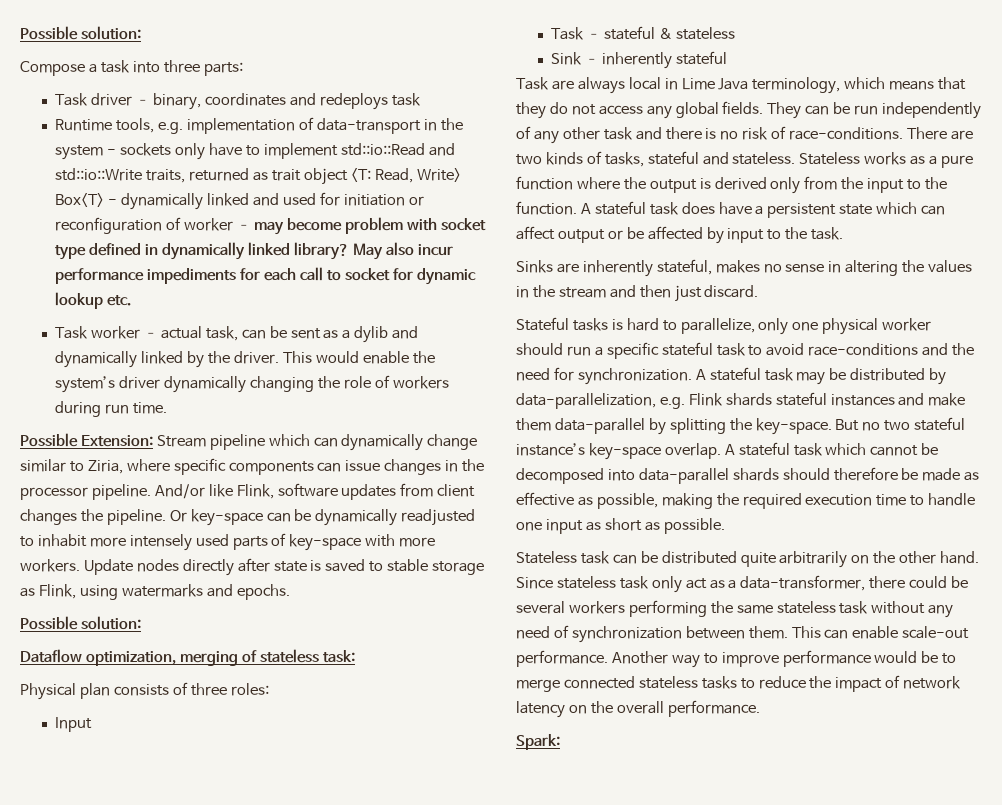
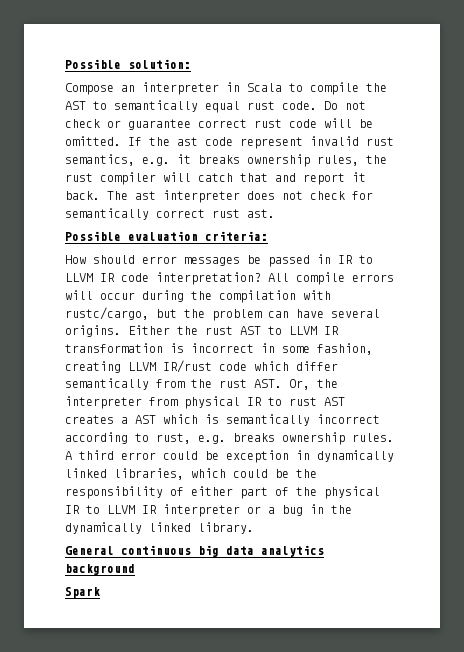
- Compose a task into three parts:
- Task driver – binary, coordinates and redeploys task
- Runtime tools, e.g. implementation of data-transport in the system - sockets only have to implement std::io::Read and std::io::Write traits, returned as trait object <T: Read, Write> Box<T> - dynamically linked and used for initiation or reconfiguration of worker – may become problem with socket type defined in dynamically linked library? May also incur performance impediments for each call to socket for dynamic lookup etc.
- Task worker – actual task, can be sent as a dylib and dynamically linked by the driver. This would enable the system’s driver dynamically changing the role of workers during run time.
- Possible Extension: Stream pipeline which can dynamically change similar to Ziria, where specific components can issue changes in the processor pipeline. And/or like Flink, software updates from client changes the pipeline. Or key-space can be dynamically readjusted to inhabit more intensely used parts of key-space with more workers. Update nodes directly after state is saved to stable storage as Flink, using watermarks and epochs.
- Possible solution:
- Dataflow optimization, merging of stateless task:
- Physical plan consists of three roles:
- Input
- Task – stateful & stateless
- Sink – inherently stateful
- Task are always local in Lime Java terminology, which means that they do not access any global fields. They can be run independently of any other task and there is no risk of race-conditions. There are two kinds of tasks, stateful and stateless. Stateless works as a pure function where the output is derived only from the input to the function. A stateful task does have a persistent state which can affect output or be affected by input to the task.
- Sinks are inherently stateful, makes no sense in altering the values in the stream and then just discard.
- Stateful tasks is hard to parallelize, only one physical worker should run a specific stateful task to avoid race-conditions and the need for synchronization. A stateful task may be distributed by data-parallelization, e.g. Flink shards stateful instances and make them data-parallel by splitting the key-space. But no two stateful instance’s key-space overlap. A stateful task which cannot be decomposed into data-parallel shards should therefore be made as effective as possible, making the required execution time to handle one input as short as possible.
- Stateless task can be distributed quite arbitrarily on the other hand. Since stateless task only act as a data-transformer, there could be several workers performing the same stateless task without any need of synchronization between them. This can enable scale-out performance. Another way to improve performance would be to merge connected stateless tasks to reduce the impact of network latency on the overall performance.
- Spark:
+ Compose an interpreter in Scala to compile the AST to semantically equal rust code. Do not check or guarantee correct rust code will be omitted. If the ast code represent invalid rust semantics, e.g. it breaks ownership rules, the rust compiler will catch that and report it back. The ast interpreter does not check for semantically correct rust ast.
+ Possible evaluation criteria:
+ How should error messages be passed in IR to LLVM IR code interpretation? All compile errors will occur during the compilation with rustc/cargo, but the problem can have several origins. Either the rust AST to LLVM IR transformation is incorrect in some fashion, creating LLVM IR/rust code which differ semantically from the rust AST. Or, the interpreter from physical IR to rust AST creates a AST which is semantically incorrect according to rust, e.g. breaks ownership rules. A third error could be exception in dynamically linked libraries, which could be the responsibility of either part of the physical IR to LLVM IR interpreter or a bug in the dynamically linked library.
+ General continuous big data analytics background
+ Spark

